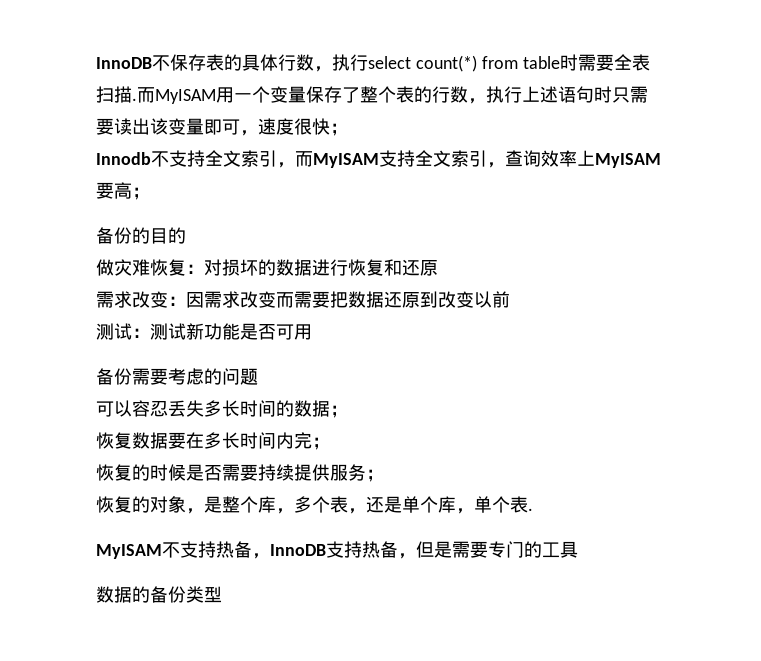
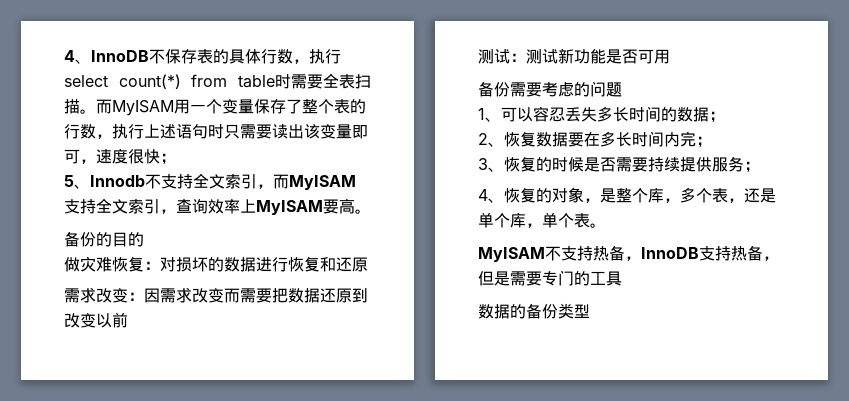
- InnoDB不保存表的具体行数，执行select count(*) from table时需要全表扫描.
+ 4、InnoDB不保存表的具体行数，执行select count(*) from table时需要全表扫描。
- Innodb不支持全文索引，而MyISAM支持全文索引，查询效率上MyISAM要高；
+ 5、Innodb不支持全文索引，而MyISAM支持全文索引，查询效率上MyISAM要高。
- 可以容忍丢失多长时间的数据；
+ 1、可以容忍丢失多长时间的数据；
- 恢复数据要在多长时间内完；
+ 2、恢复数据要在多长时间内完；
- 恢复的时候是否需要持续提供服务；
+ 3、恢复的时候是否需要持续提供服务；
- 恢复的对象，是整个库，多个表，还是单个库，单个表.
+ 4、恢复的对象，是整个库，多个表，还是单个库，单个表。

